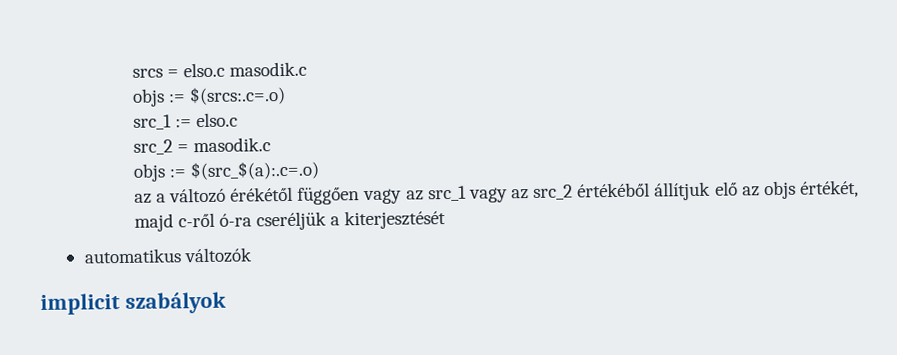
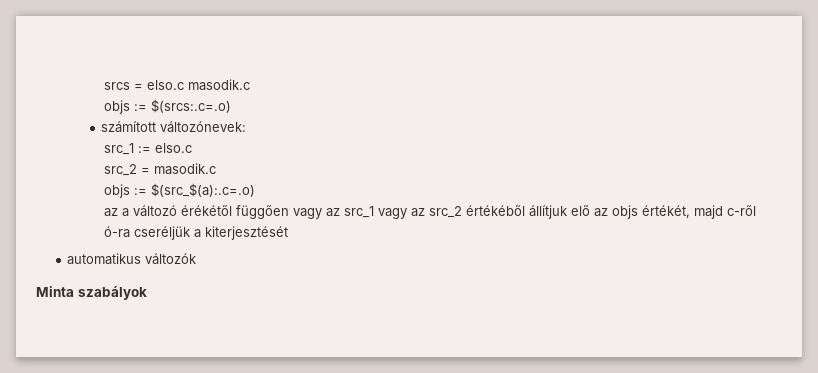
+ számított változónevek:
- implicit szabályok
+ Minta szabályok

